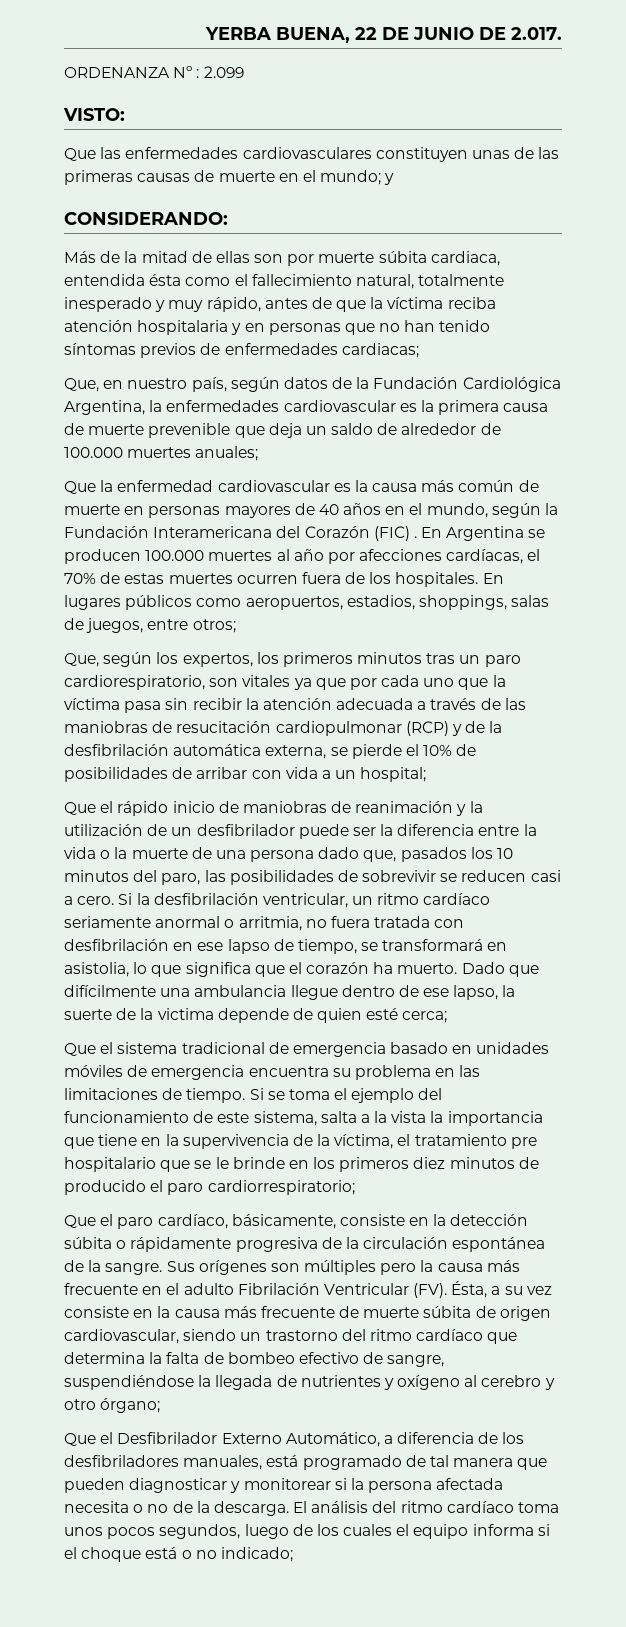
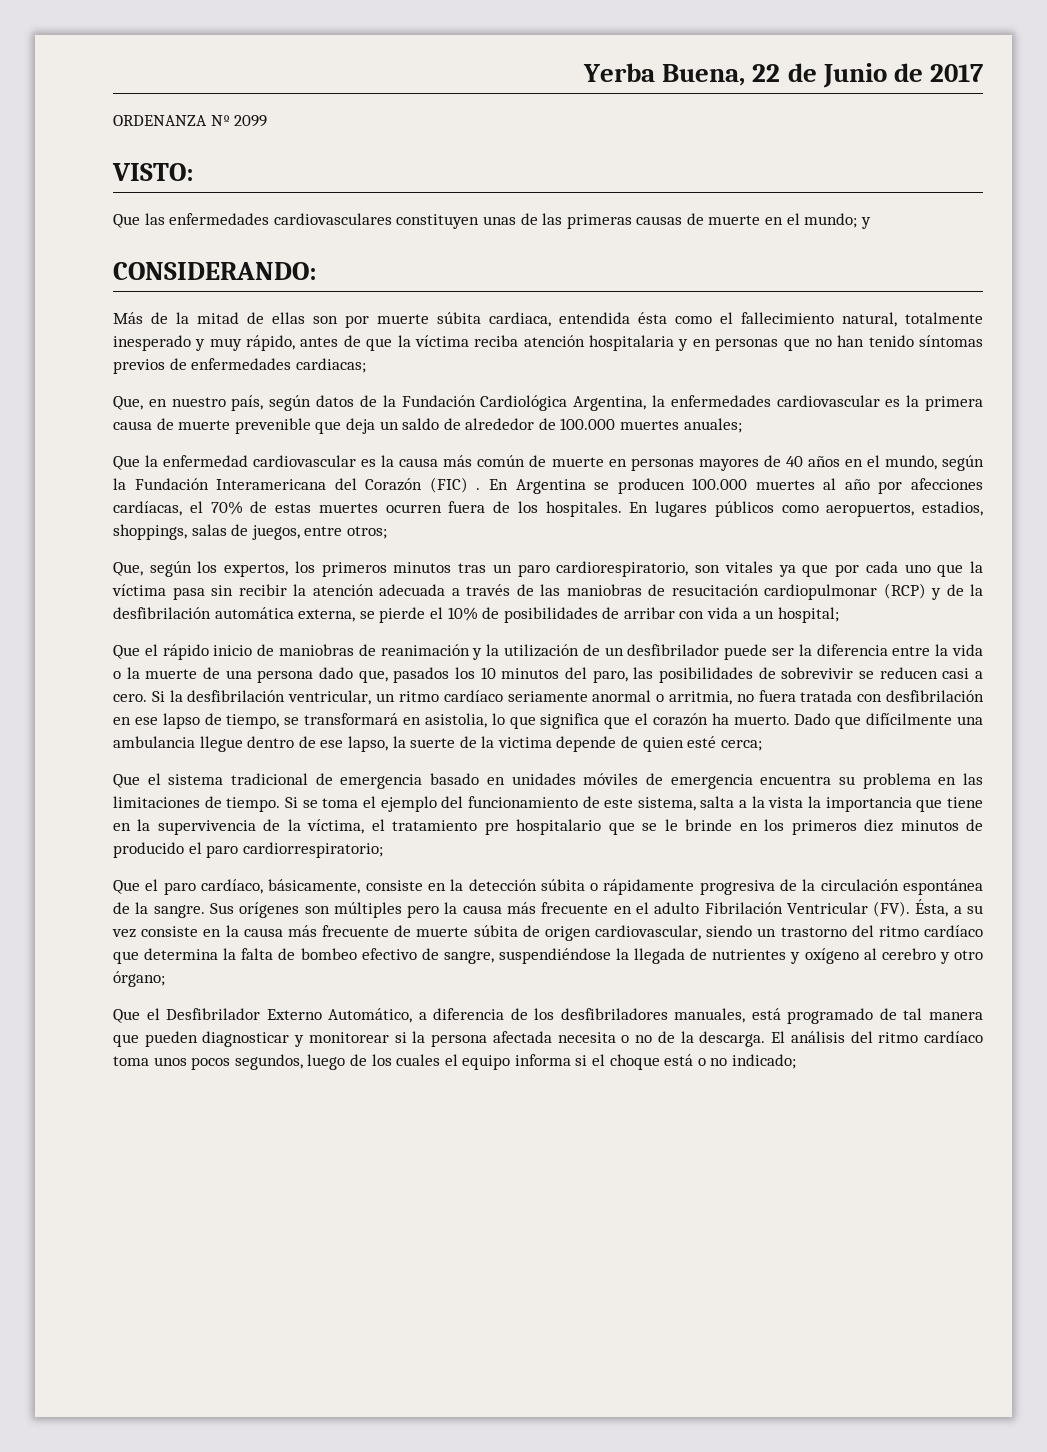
- YERBA BUENA, 22 DE JUNIO DE 2.017.
+ Yerba Buena, 22 de Junio de 2017
- ORDENANZA Nº : 2.099
+ ORDENANZA Nº 2099

